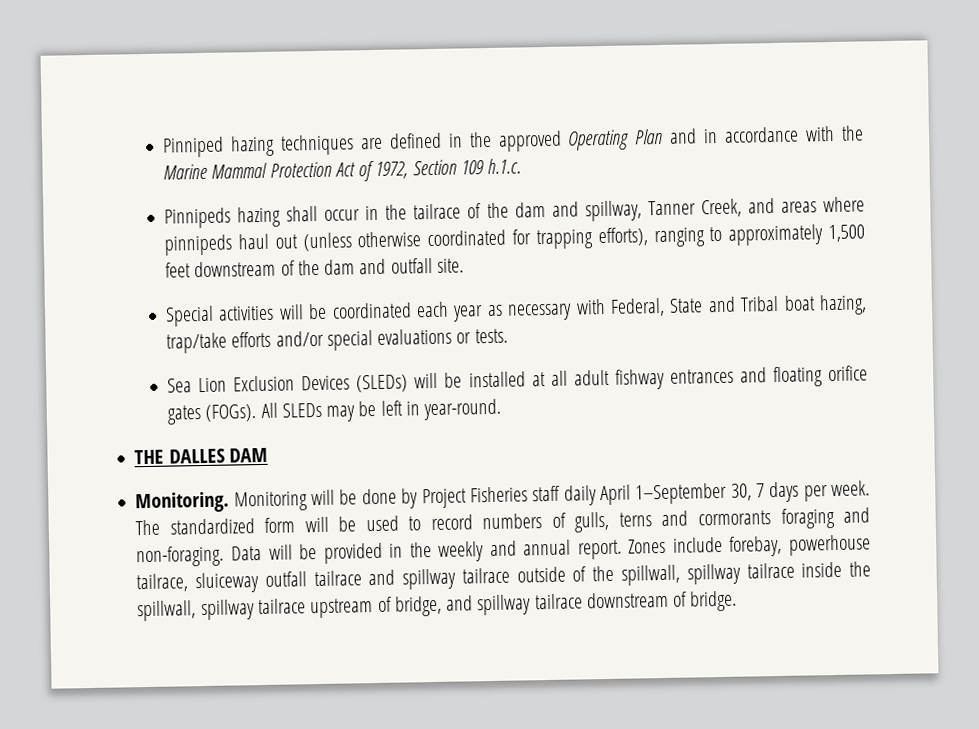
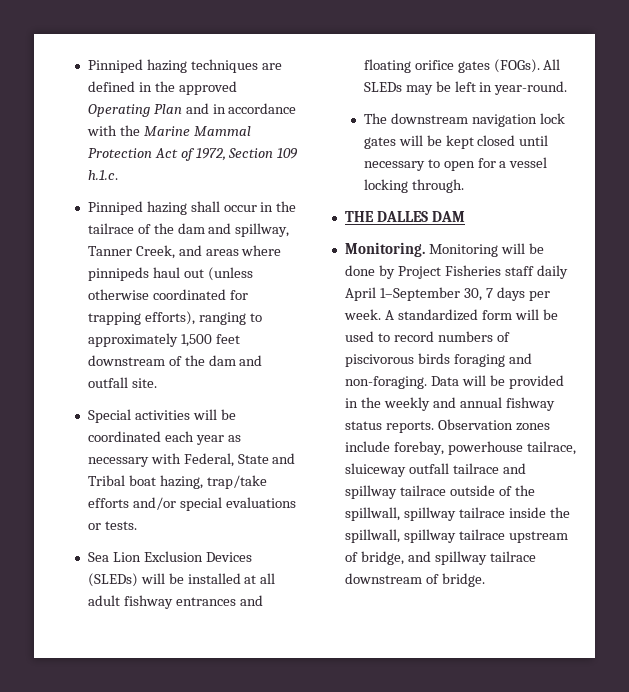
- Pinnipeds hazing shall occur in the tailrace of the dam and spillway, Tanner Creek, and areas where pinnipeds haul out (unless otherwise coordinated for trapping efforts), ranging to approximately 1,500 feet downstream of the dam and outfall site.
+ Pinniped hazing shall occur in the tailrace of the dam and spillway, Tanner Creek, and areas where pinnipeds haul out (unless otherwise coordinated for trapping efforts), ranging to approximately 1,500 feet downstream of the dam and outfall site.
+ The downstream navigation lock gates will be kept closed until necessary to open for a vessel locking through.
- The standardized form will be used to record numbers of gulls, terns and cormorants foraging and non-foraging.
+ A standardized form will be used to record numbers of piscivorous birds foraging and non-foraging.
- Data will be provided in the weekly and annual report. Zones include forebay, powerhouse tailrace, sluiceway outfall tailrace and spillway tailrace outside of the spillwall, spillway tailrace inside the spillwall, spillway tailrace upstream of bridge, and spillway tailrace downstream of bridge.
+ Data will be provided in the weekly and annual fishway status reports. Observation zones include forebay, powerhouse tailrace, sluiceway outfall tailrace and spillway tailrace outside of the spillwall, spillway tailrace inside the spillwall, spillway tailrace upstream of bridge, and spillway tailrace downstream of bridge.

